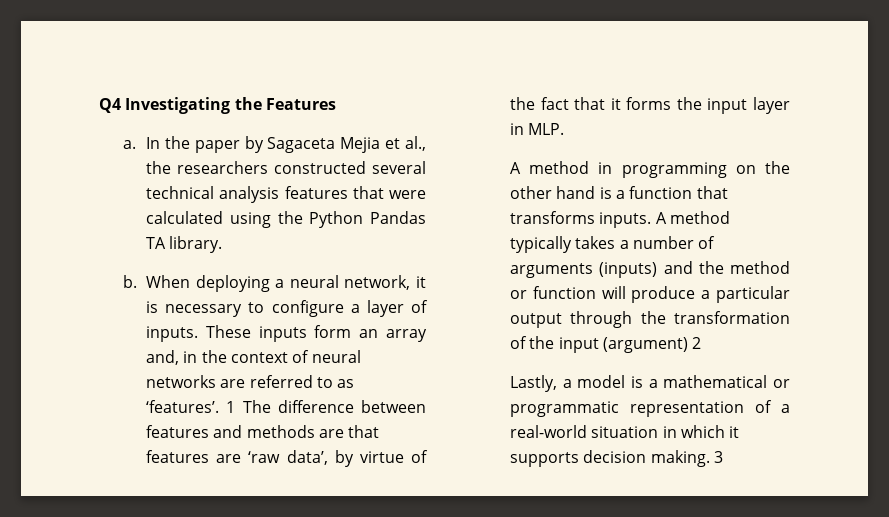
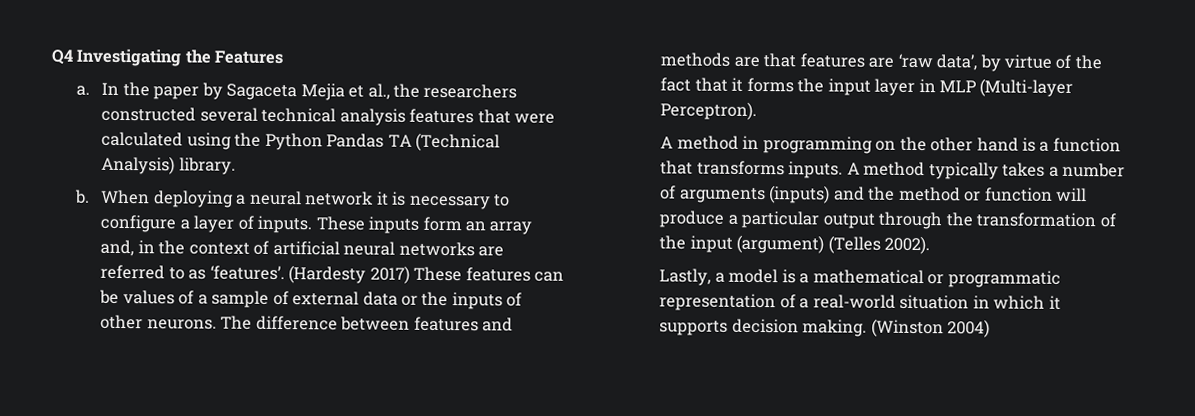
- In the paper by Sagaceta Mejia et al., the researchers constructed several technical analysis features that were calculated using the Python Pandas TA library.
+ In the paper by Sagaceta Mejia et al., the researchers constructed several technical analysis features that were calculated using the Python Pandas TA (Technical Analysis) library.
- When deploying a neural network, it is necessary to configure a layer of inputs.
+ When deploying a neural network it is necessary to configure a layer of inputs.
- These inputs form an array and, in the context of neural networks are referred to as ‘features’.
+ These inputs form an array and, in the context of artificial neural networks are referred to as ‘features’.
- 1 The difference between features and methods are that features are ‘raw data’, by virtue of the fact that it forms the input layer in MLP.
+ (Hardesty 2017) These features can be values of a sample of external data or the inputs of other neurons. The difference between features and methods are that features are ‘raw data’, by virtue of the fact that it forms the input layer in MLP (Multi-layer Perceptron).
- A method typically takes a number of arguments (inputs) and the method or function will produce a particular output through the transformation of the input (argument) 2
+ A method typically takes a number of arguments (inputs) and the method or function will produce a particular output through the transformation of the input (argument) (Telles 2002).
- 3
+ (Winston 2004)

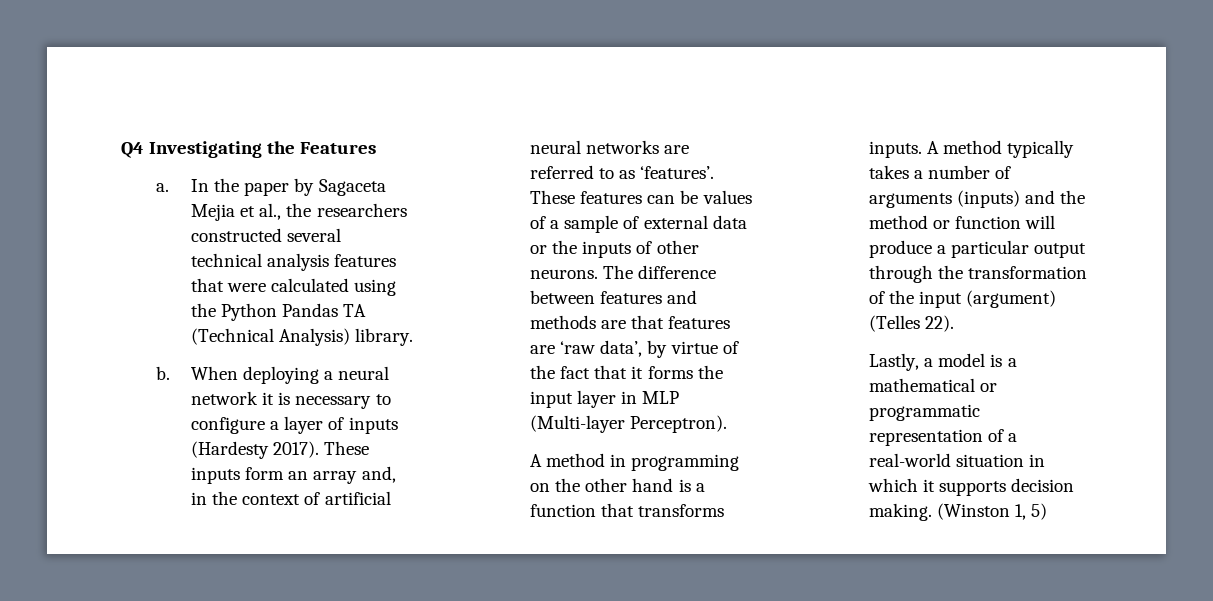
- When deploying a neural network it is necessary to configure a layer of inputs.
+ When deploying a neural network it is necessary to configure a layer of inputs (Hardesty 2017).
- (Hardesty 2017) These features can be values of a sample of external data or the inputs of other neurons.
+ These features can be values of a sample of external data or the inputs of other neurons.
- A method typically takes a number of arguments (inputs) and the method or function will produce a particular output through the transformation of the input (argument) (Telles 2002).
+ A method typically takes a number of arguments (inputs) and the method or function will produce a particular output through the transformation of the input (argument) (Telles 22).
- (Winston 2004)
+ (Winston 1, 5)

